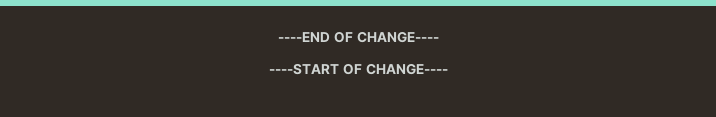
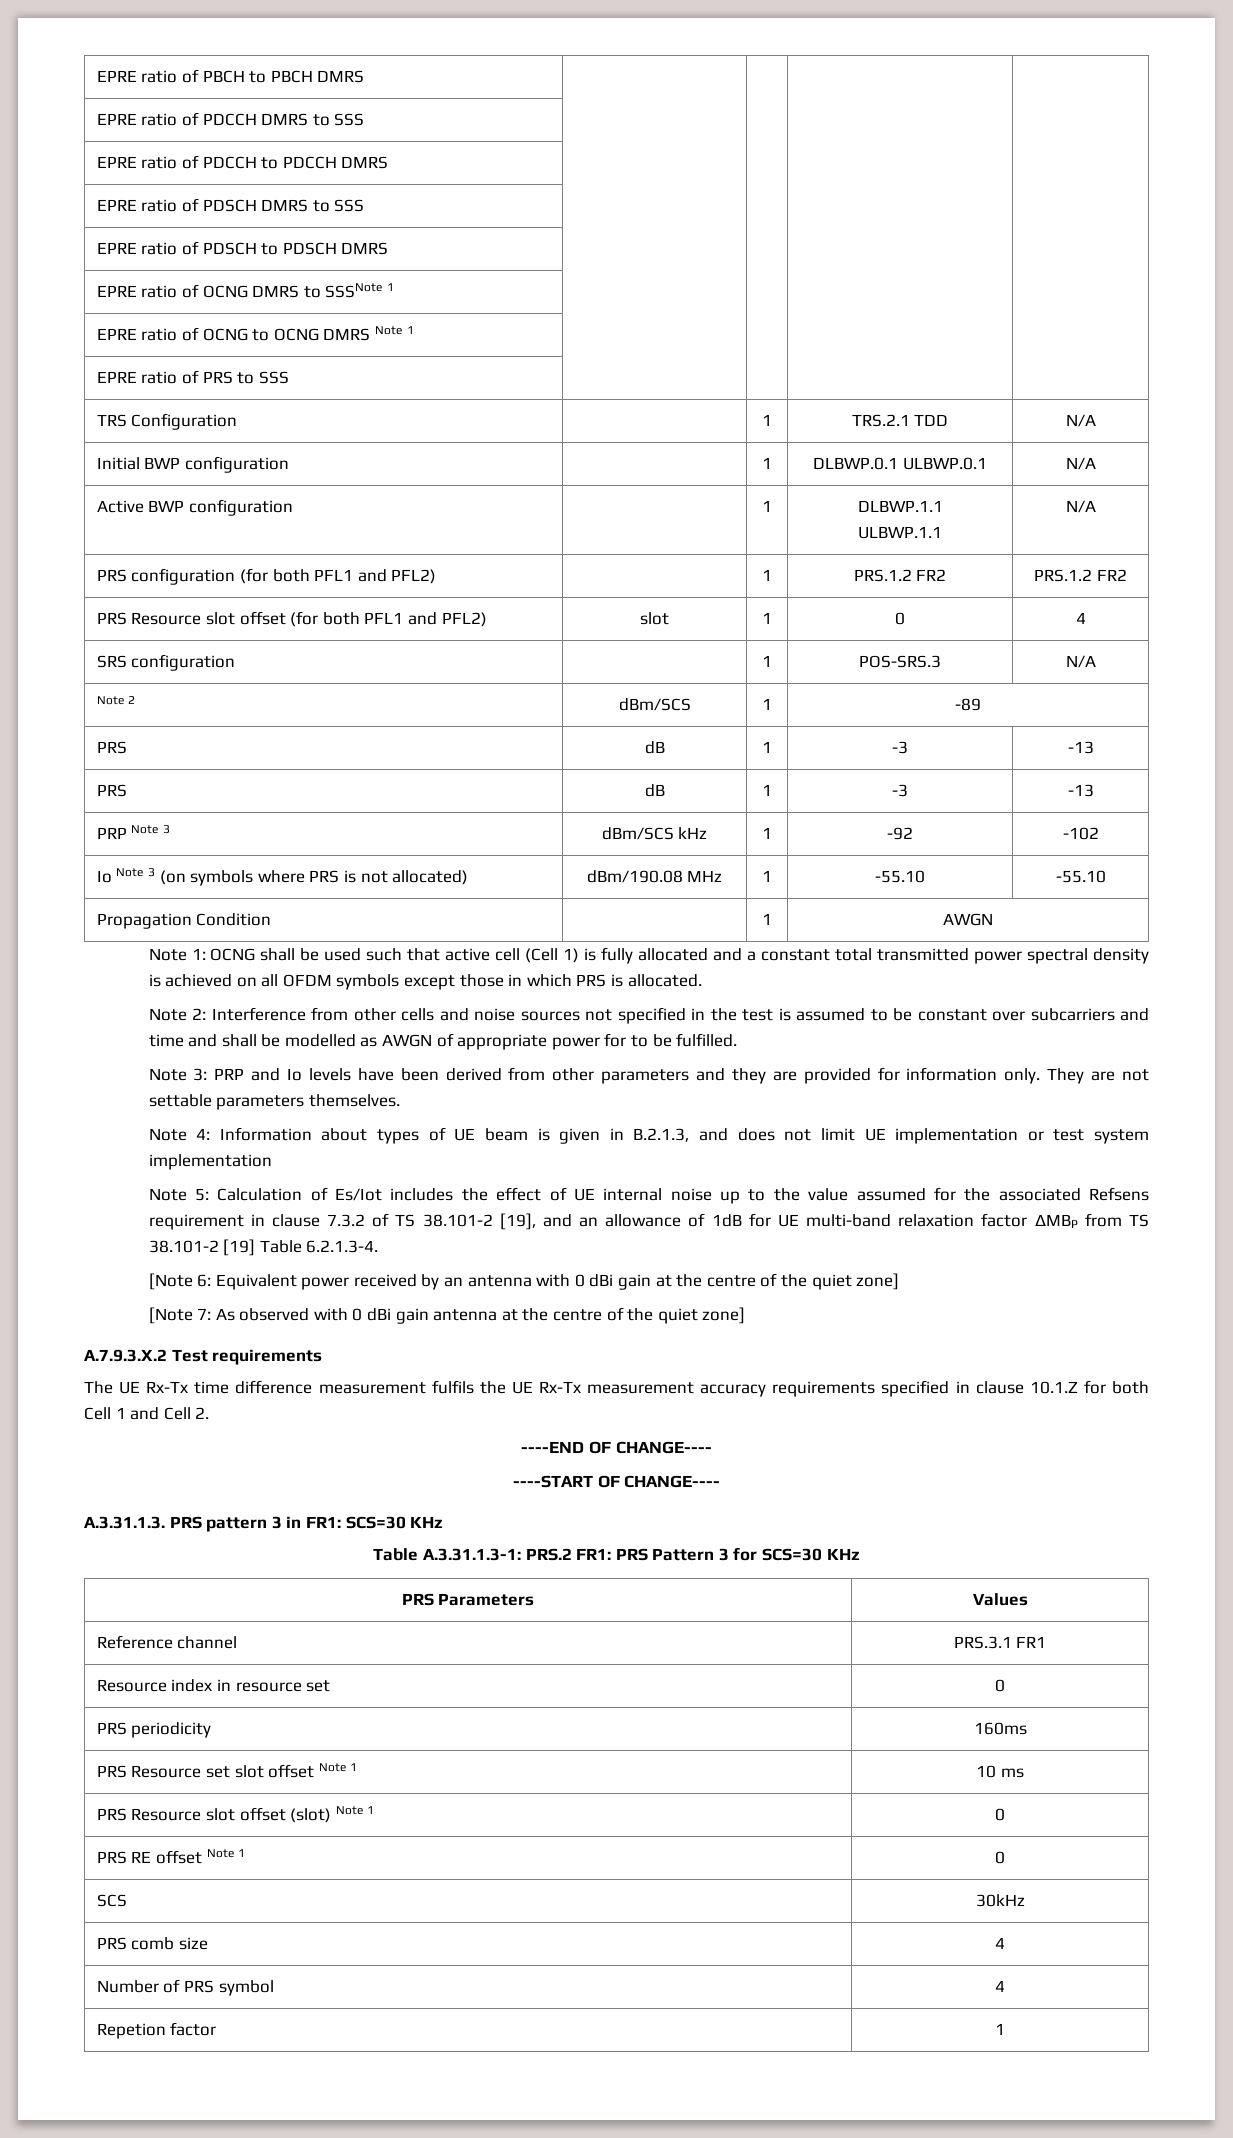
+ EPRE ratio of PBCH to PBCH DMRS | | | |
+ EPRE ratio of PDCCH DMRS to SSS | | | |
+ EPRE ratio of PDCCH to PDCCH DMRS | | | |
+ EPRE ratio of PDSCH DMRS to SSS | | | |
+ EPRE ratio of PDSCH to PDSCH DMRS | | | |
+ EPRE ratio of OCNG DMRS to SSSNote 1 | | | |
+ EPRE ratio of OCNG to OCNG DMRS Note 1 | | | |
+ EPRE ratio of PRS to SSS | | | |
+ TRS Configuration | | 1 | TRS.2.1 TDD | N/A
+ Initial BWP configuration | | 1 | DLBWP.0.1 ULBWP.0.1 | N/A
+ Active BWP configuration | | 1 | DLBWP.1.1
+ ULBWP.1.1 | N/A
+ PRS configuration (for both PFL1 and PFL2) | | 1 | PRS.1.2 FR2 | PRS.1.2 FR2
+ PRS Resource slot offset (for both PFL1 and PFL2) | slot | 1 | 0 | 4
+ SRS configuration | | 1 | POS-SRS.3 | N/A
+ Note 2 | dBm/SCS | 1 | -89
+ PRS | dB | 1 | -3 | -13
+ PRS | dB | 1 | -3 | -13
+ PRP Note 3 | dBm/SCS kHz | 1 | -92 | -102
+ Io Note 3 (on symbols where PRS is not allocated) | dBm/190.08 MHz | 1 | -55.10 | -55.10
+ Propagation Condition | | 1 | AWGN
+ Note 1: OCNG shall be used such that active cell (Cell 1) is fully allocated and a constant total transmitted power spectral density is achieved on all OFDM symbols except those in which PRS is allocated.
+ Note 2: Interference from other cells and noise sources not specified in the test is assumed to be constant over subcarriers and time and shall be modelled as AWGN of appropriate power for to be fulfilled.
+ Note 3: PRP and Io levels have been derived from other parameters and they are provided for information only. They are not settable parameters themselves.
+ Note 4: Information about types of UE beam is given in B.2.1.3, and does not limit UE implementation or test system implementation
+ Note 5: Calculation of Es/Iot includes the effect of UE internal noise up to the value assumed for the associated Refsens requirement in clause 7.3.2 of TS 38.101-2 [19], and an allowance of 1dB for UE multi-band relaxation factor ΔMBP from TS 38.101-2 [19] Table 6.2.1.3-4.
+ [Note 6: Equivalent power received by an antenna with 0 dBi gain at the centre of the quiet zone]
+ [Note 7: As observed with 0 dBi gain antenna at the centre of the quiet zone]
+ A.7.9.3.X.2 Test requirements
+ The UE Rx-Tx time difference measurement fulfils the UE Rx-Tx measurement accuracy requirements specified in clause 10.1.Z for both Cell 1 and Cell 2.
+ A.3.31.1.3. PRS pattern 3 in FR1: SCS=30 KHz
+ Table A.3.31.1.3-1: PRS.2 FR1: PRS Pattern 3 for SCS=30 KHz
+ PRS Parameters | Values
+ Reference channel | PRS.3.1 FR1
+ Resource index in resource set | 0
+ PRS periodicity | 160ms
+ PRS Resource set slot offset Note 1 | 10 ms
+ PRS Resource slot offset (slot) Note 1 | 0
+ PRS RE offset Note 1 | 0
+ SCS | 30kHz
+ PRS comb size | 4
+ Number of PRS symbol | 4
+ Repetion factor | 1

